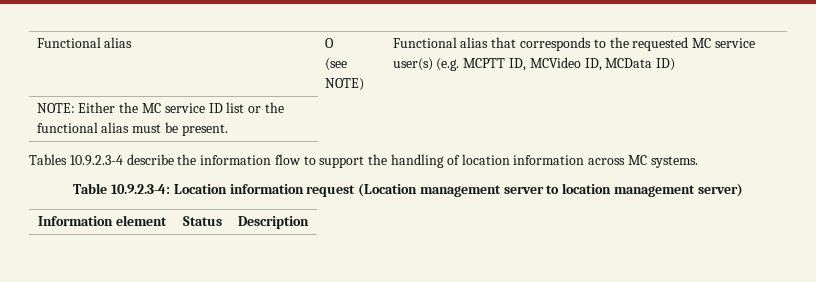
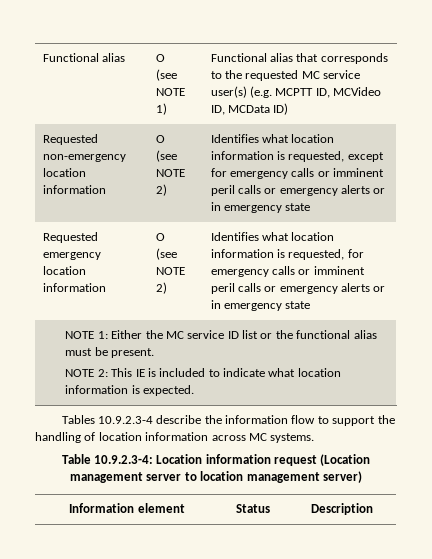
  Functional alias | O
- (see NOTE) | Functional alias that corresponds to the requested MC service user(s) (e.g. MCPTT ID, MCVideo ID, MCData ID)
+ (see NOTE 1) | Functional alias that corresponds to the requested MC service user(s) (e.g. MCPTT ID, MCVideo ID, MCData ID)
- NOTE: Either the MC service ID list or the functional alias must be present.
+ Requested non-emergency location information | O
+ (see NOTE 2) | Identifies what location information is requested, except for emergency calls or imminent peril calls or emergency alerts or in emergency state
+ Requested emergency location information | O
+ (see NOTE 2) | Identifies what location information is requested, for emergency calls or imminent peril calls or emergency alerts or in emergency state
+ NOTE 1: Either the MC service ID list or the functional alias must be present.
+ NOTE 2: This IE is included to indicate what location information is expected.

